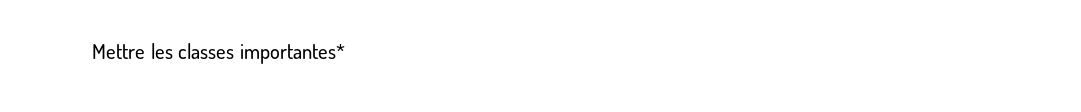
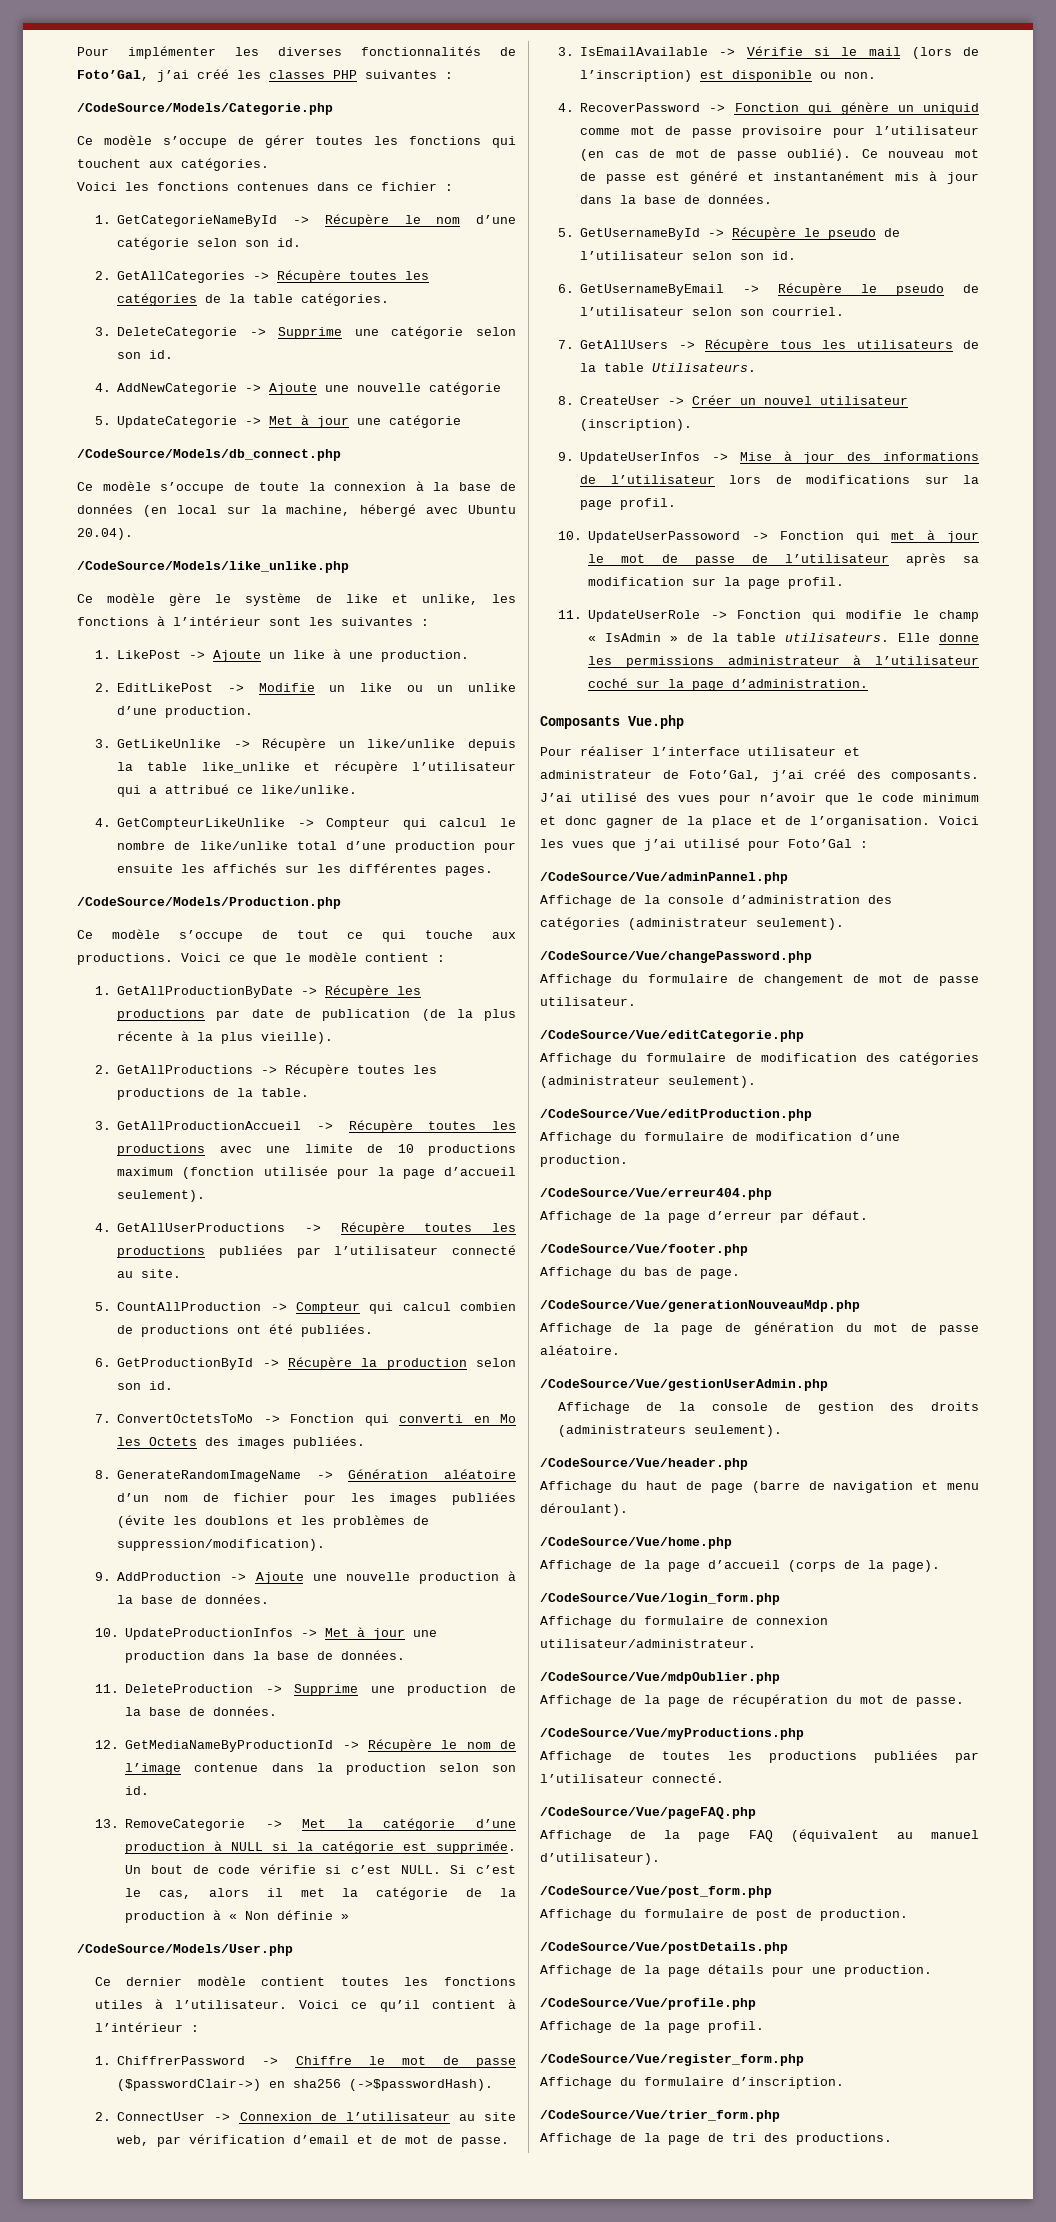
- Mettre les classes importantes*
+ Pour implémenter les diverses fonctionnalités de Foto’Gal, j’ai créé les classes PHP suivantes :
+ /CodeSource/Models/Categorie.php
+ Ce modèle s’occupe de gérer toutes les fonctions qui touchent aux catégories.
+ Voici les fonctions contenues dans ce fichier :
+ 1. GetCategorieNameById -> Récupère le nom d’une catégorie selon son id.
+ 2. GetAllCategories -> Récupère toutes les catégories de la table catégories.
+ 3. DeleteCategorie -> Supprime une catégorie selon son id.
+ 4. AddNewCategorie -> Ajoute une nouvelle catégorie
+ 5. UpdateCategorie -> Met à jour une catégorie
+ /CodeSource/Models/db_connect.php
+ Ce modèle s’occupe de toute la connexion à la base de données (en local sur la machine, hébergé avec Ubuntu 20.04).
+ /CodeSource/Models/like_unlike.php
+ Ce modèle gère le système de like et unlike, les fonctions à l’intérieur sont les suivantes :
+ 1. LikePost -> Ajoute un like à une production.
+ 2. EditLikePost -> Modifie un like ou un unlike d’une production.
+ 3. GetLikeUnlike -> Récupère un like/unlike depuis la table like_unlike et récupère l’utilisateur qui a attribué ce like/unlike.
+ 4. GetCompteurLikeUnlike -> Compteur qui calcul le nombre de like/unlike total d’une production pour ensuite les affichés sur les différentes pages.
+ /CodeSource/Models/Production.php
+ Ce modèle s’occupe de tout ce qui touche aux productions. Voici ce que le modèle contient :
+ 1. GetAllProductionByDate -> Récupère les productions par date de publication (de la plus récente à la plus vieille).
+ 2. GetAllProductions -> Récupère toutes les productions de la table.
+ 3. GetAllProductionAccueil -> Récupère toutes les productions avec une limite de 10 productions maximum (fonction utilisée pour la page d’accueil seulement).
+ 4. GetAllUserProductions -> Récupère toutes les productions publiées par l’utilisateur connecté au site.
+ 5. CountAllProduction -> Compteur qui calcul combien de productions ont été publiées.
+ 6. GetProductionById -> Récupère la production selon son id.
+ 7. ConvertOctetsToMo -> Fonction qui converti en Mo les Octets des images publiées.
+ 8. GenerateRandomImageName -> Génération aléatoire d’un nom de fichier pour les images publiées (évite les doublons et les problèmes de suppression/modification).
+ 9. AddProduction -> Ajoute une nouvelle production à la base de données.
+ 10. UpdateProductionInfos -> Met à jour une production dans la base de données.
+ 11. DeleteProduction -> Supprime une production de la base de données.
+ 12. GetMediaNameByProductionId -> Récupère le nom de l’image contenue dans la production selon son id.
+ 13. RemoveCategorie -> Met la catégorie d’une production à NULL si la catégorie est supprimée. Un bout de code vérifie si c’est NULL. Si c’est le cas, alors il met la catégorie de la production à « Non définie »
+ /CodeSource/Models/User.php
+ Ce dernier modèle contient toutes les fonctions utiles à l’utilisateur. Voici ce qu’il contient à l’intérieur :
+ 1. ChiffrerPassword -> Chiffre le mot de passe ($passwordClair->) en sha256 (->$passwordHash).
+ 2. ConnectUser -> Connexion de l’utilisateur au site web, par vérification d’email et de mot de passe.
+ 3. IsEmailAvailable -> Vérifie si le mail (lors de l’inscription) est disponible ou non.
+ 4. RecoverPassword -> Fonction qui génère un uniquid comme mot de passe provisoire pour l’utilisateur (en cas de mot de passe oublié). Ce nouveau mot de passe est généré et instantanément mis à jour dans la base de données.
+ 5. GetUsernameById -> Récupère le pseudo de l’utilisateur selon son id.
+ 6. GetUsernameByEmail -> Récupère le pseudo de l’utilisateur selon son courriel.
+ 7. GetAllUsers -> Récupère tous les utilisateurs de la table Utilisateurs.
+ 8. CreateUser -> Créer un nouvel utilisateur (inscription).
+ 9. UpdateUserInfos -> Mise à jour des informations de l’utilisateur lors de modifications sur la page profil.
+ 10. UpdateUserPassoword -> Fonction qui met à jour le mot de passe de l’utilisateur après sa modification sur la page profil.
+ 11. UpdateUserRole -> Fonction qui modifie le champ « IsAdmin » de la table utilisateurs. Elle donne les permissions administrateur à l’utilisateur coché sur la page d’administration.
+ Composants Vue.php
+ Pour réaliser l’interface utilisateur et administrateur de Foto’Gal, j’ai créé des composants. J’ai utilisé des vues pour n’avoir que le code minimum et donc gagner de la place et de l’organisation. Voici les vues que j’ai utilisé pour Foto’Gal :
+ /CodeSource/Vue/adminPannel.php
+ Affichage de la console d’administration des catégories (administrateur seulement).
+ /CodeSource/Vue/changePassword.php
+ Affichage du formulaire de changement de mot de passe utilisateur.
+ /CodeSource/Vue/editCategorie.php
+ Affichage du formulaire de modification des catégories (administrateur seulement).
+ /CodeSource/Vue/editProduction.php
+ Affichage du formulaire de modification d’une production.
+ /CodeSource/Vue/erreur404.php
+ Affichage de la page d’erreur par défaut.
+ /CodeSource/Vue/footer.php
+ Affichage du bas de page.
+ /CodeSource/Vue/generationNouveauMdp.php
+ Affichage de la page de génération du mot de passe aléatoire.
+ /CodeSource/Vue/gestionUserAdmin.php
+ Affichage de la console de gestion des droits (administrateurs seulement).
+ /CodeSource/Vue/header.php
+ Affichage du haut de page (barre de navigation et menu déroulant).
+ /CodeSource/Vue/home.php
+ Affichage de la page d’accueil (corps de la page).
+ /CodeSource/Vue/login_form.php
+ Affichage du formulaire de connexion utilisateur/administrateur.
+ /CodeSource/Vue/mdpOublier.php
+ Affichage de la page de récupération du mot de passe.
+ /CodeSource/Vue/myProductions.php
+ Affichage de toutes les productions publiées par l’utilisateur connecté.
+ /CodeSource/Vue/pageFAQ.php
+ Affichage de la page FAQ (équivalent au manuel d’utilisateur).
+ /CodeSource/Vue/post_form.php
+ Affichage du formulaire de post de production.
+ /CodeSource/Vue/postDetails.php
+ Affichage de la page détails pour une production.
+ /CodeSource/Vue/profile.php
+ Affichage de la page profil.
+ /CodeSource/Vue/register_form.php
+ Affichage du formulaire d’inscription.
+ /CodeSource/Vue/trier_form.php
+ Affichage de la page de tri des productions.

